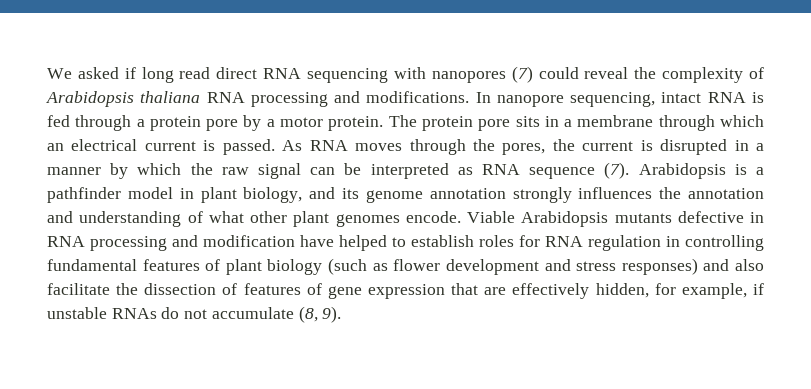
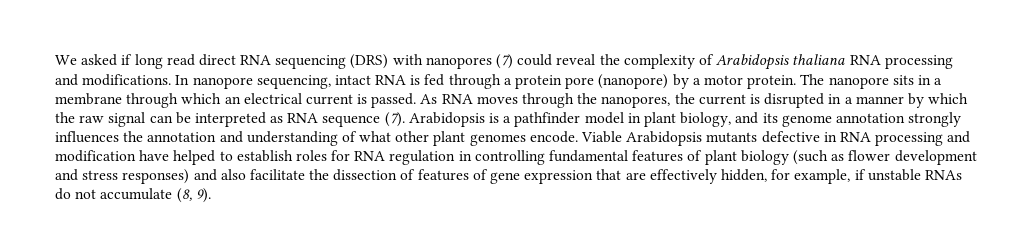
- We asked if long read direct RNA sequencing with nanopores (7) could reveal the complexity of Arabidopsis thaliana RNA processing and modifications.
+ We asked if long read direct RNA sequencing (DRS) with nanopores (7) could reveal the complexity of Arabidopsis thaliana RNA processing and modifications.
- In nanopore sequencing, intact RNA is fed through a protein pore by a motor protein.
+ In nanopore sequencing, intact RNA is fed through a protein pore (nanopore) by a motor protein.
- The protein pore sits in a membrane through which an electrical current is passed.
+ The nanopore sits in a membrane through which an electrical current is passed.
- As RNA moves through the pores, the current is disrupted in a manner by which the raw signal can be interpreted as RNA sequence (7).
+ As RNA moves through the nanopores, the current is disrupted in a manner by which the raw signal can be interpreted as RNA sequence (7).

